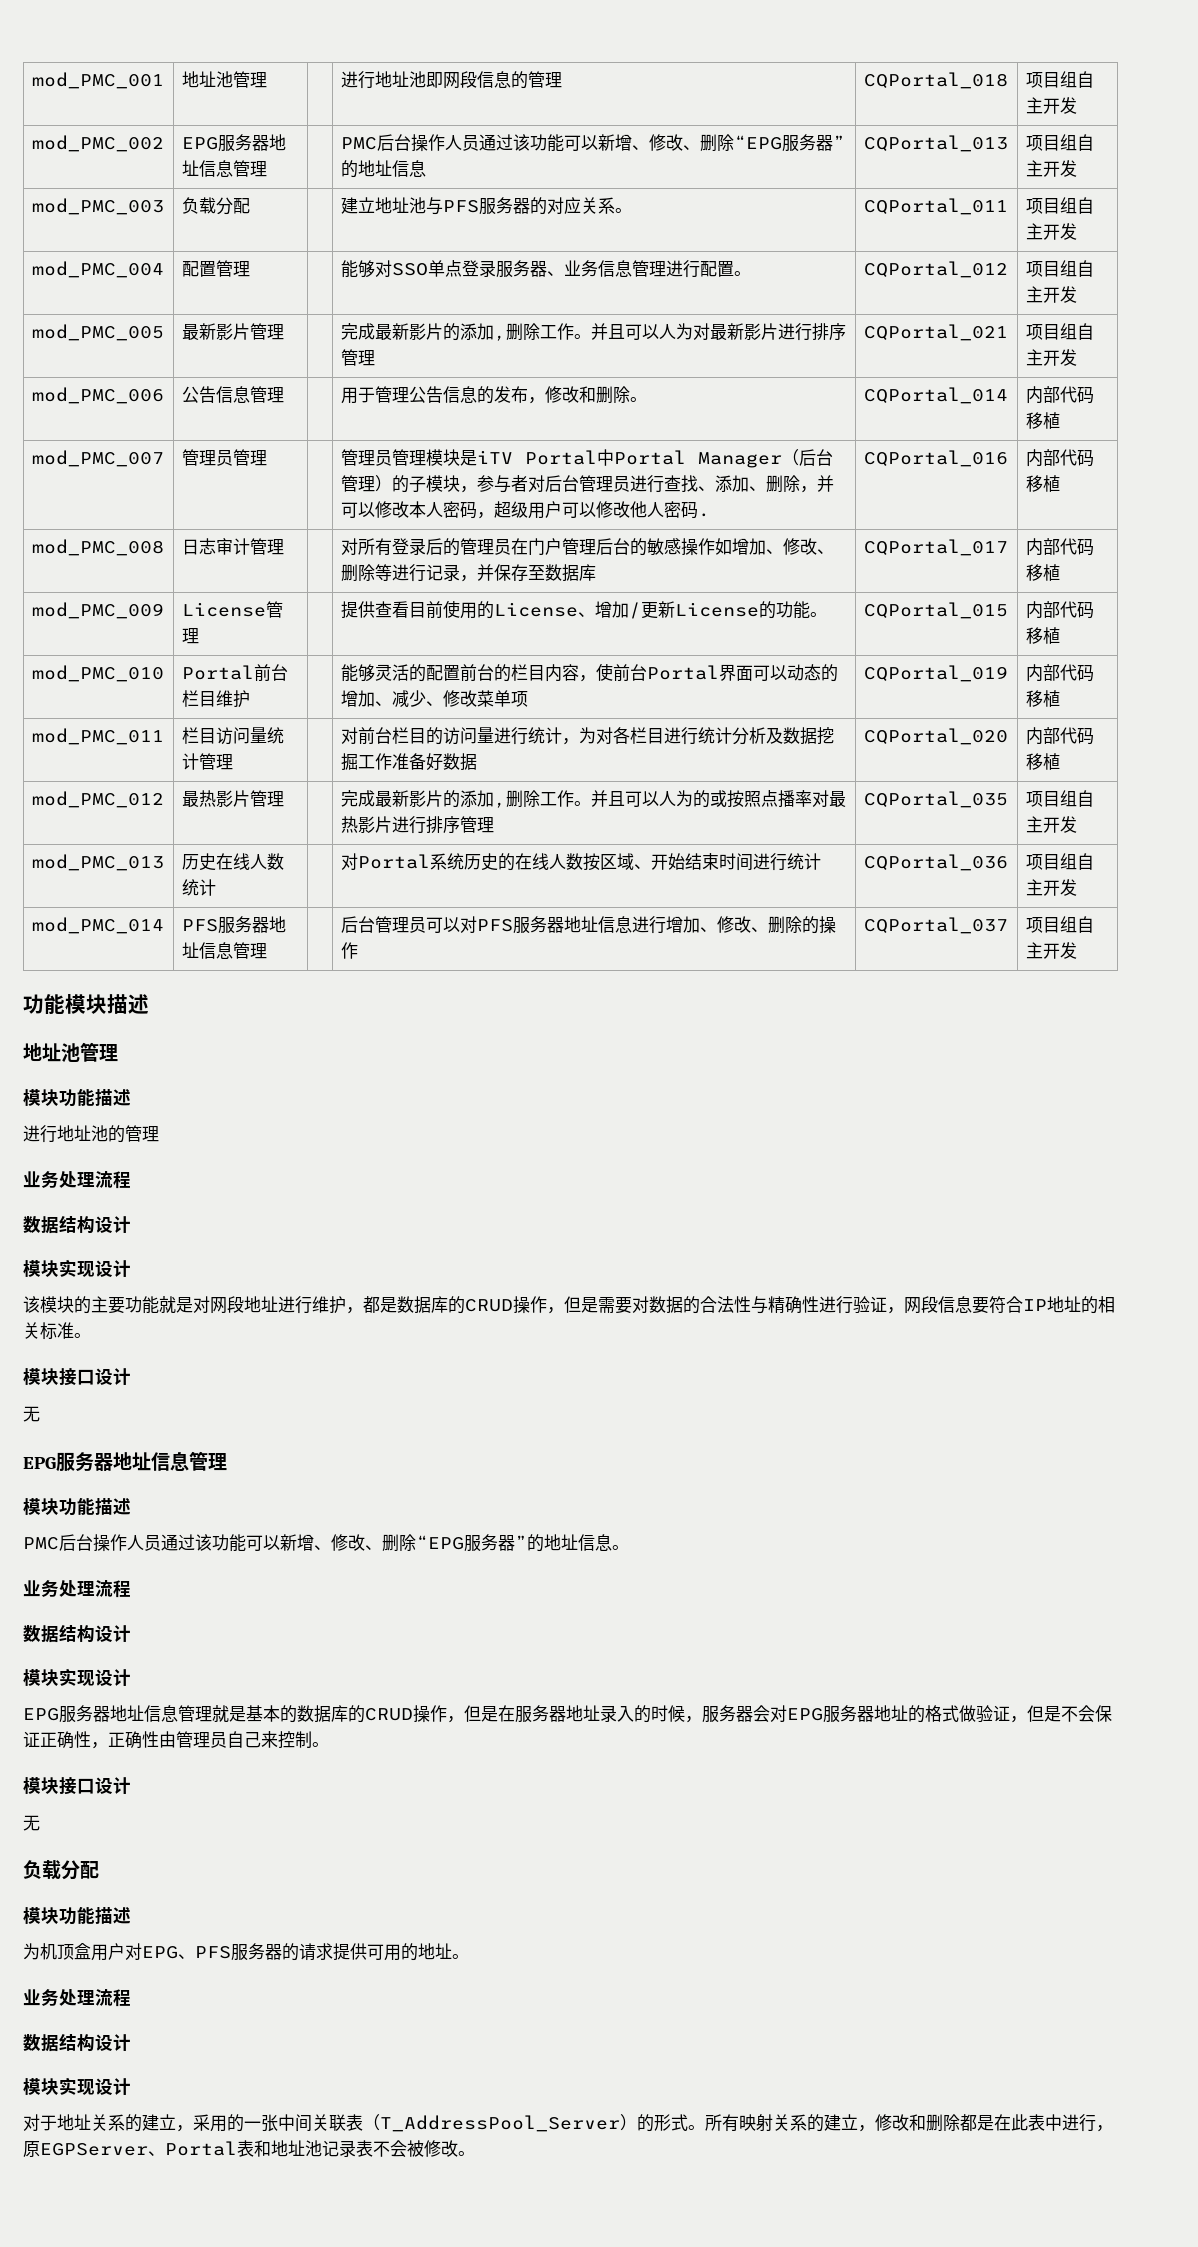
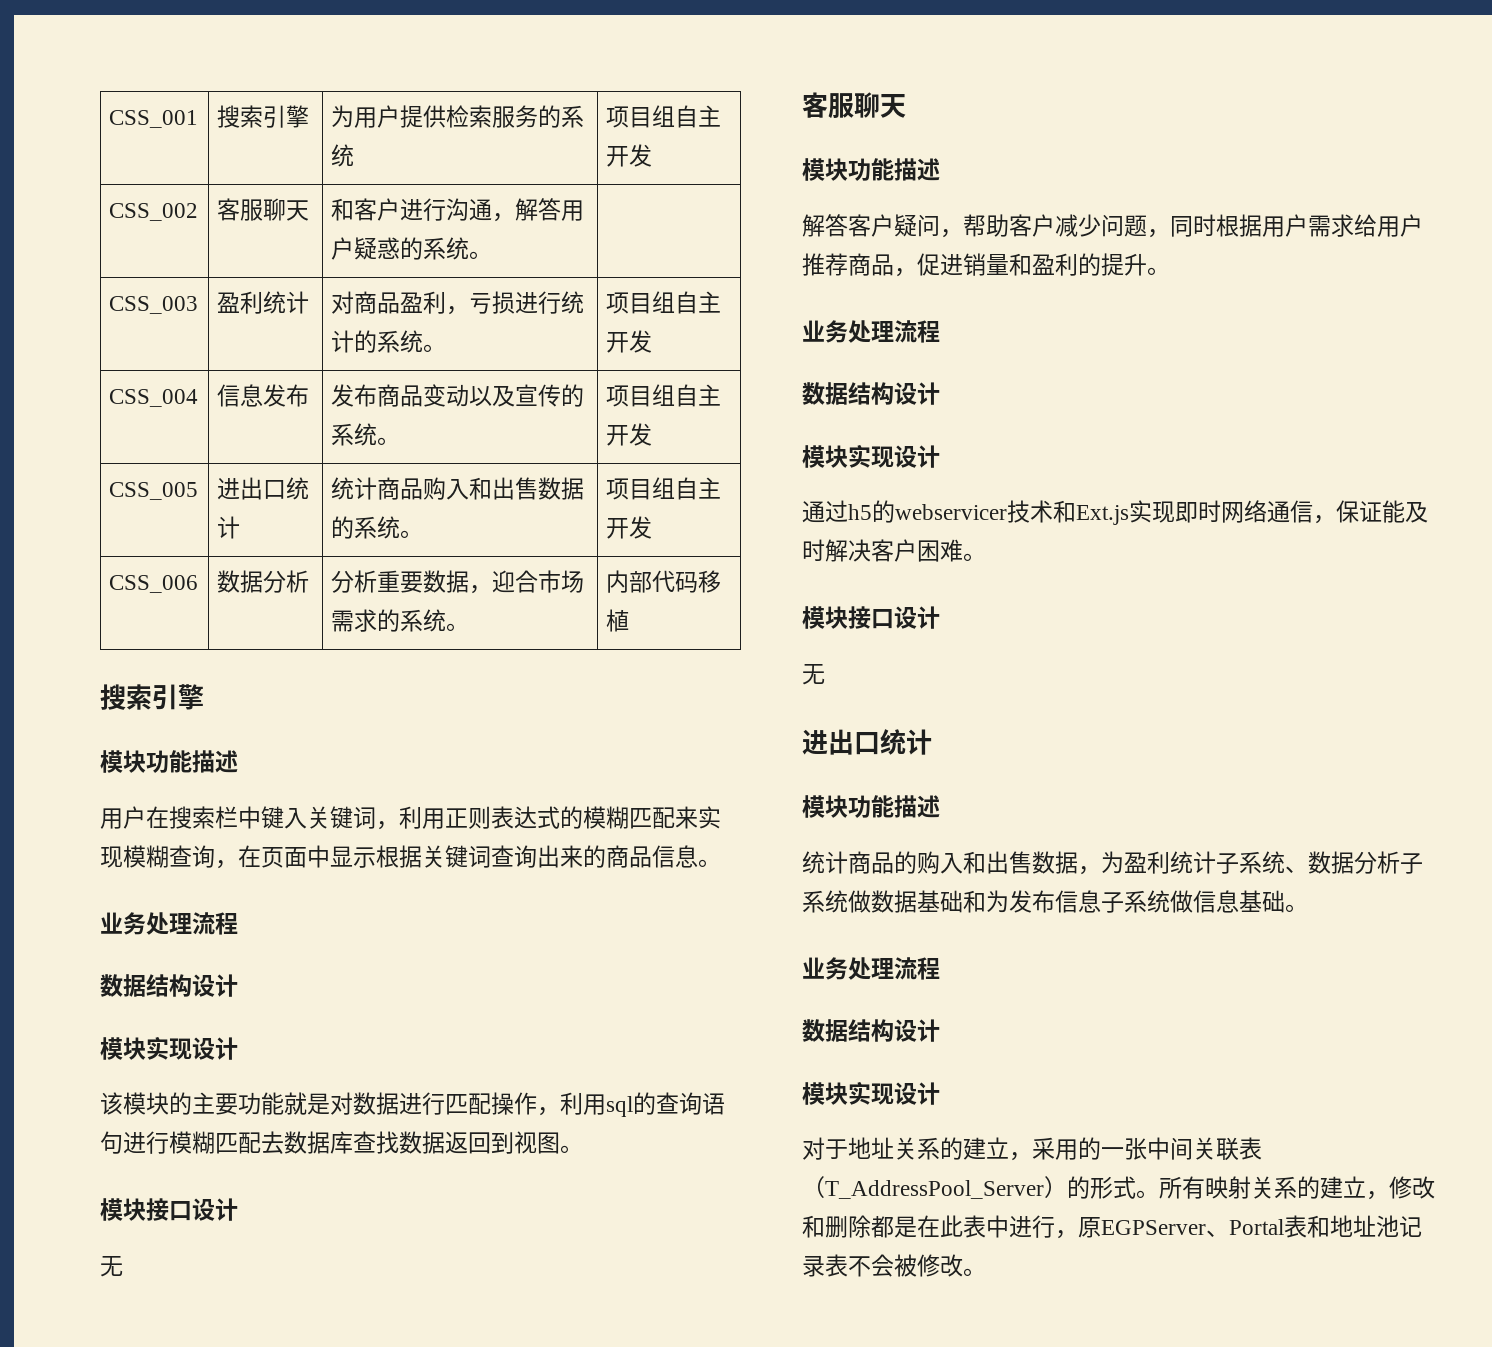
- mod_PMC_001 | 地址池管理 | | 进行地址池即网段信息的管理 | CQPortal_018 | 项目组自主开发
- mod_PMC_002 | EPG服务器地址信息管理 | | PMC后台操作人员通过该功能可以新增、修改、删除“EPG服务器”的地址信息 | CQPortal_013 | 项目组自主开发
- mod_PMC_003 | 负载分配 | | 建立地址池与PFS服务器的对应关系。 | CQPortal_011 | 项目组自主开发
- mod_PMC_004 | 配置管理 | | 能够对SSO单点登录服务器、业务信息管理进行配置。 | CQPortal_012 | 项目组自主开发
- mod_PMC_005 | 最新影片管理 | | 完成最新影片的添加,删除工作。并且可以人为对最新影片进行排序管理 | CQPortal_021 | 项目组自主开发
- mod_PMC_006 | 公告信息管理 | | 用于管理公告信息的发布，修改和删除。 | CQPortal_014 | 内部代码移植
- mod_PMC_007 | 管理员管理 | | 管理员管理模块是iTV Portal中Portal Manager（后台管理）的子模块，参与者对后台管理员进行查找、添加、删除，并可以修改本人密码，超级用户可以修改他人密码. | CQPortal_016 | 内部代码移植
- mod_PMC_008 | 日志审计管理 | | 对所有登录后的管理员在门户管理后台的敏感操作如增加、修改、删除等进行记录，并保存至数据库 | CQPortal_017 | 内部代码移植
- mod_PMC_009 | License管理 | | 提供查看目前使用的License、增加/更新License的功能。 | CQPortal_015 | 内部代码移植
- mod_PMC_010 | Portal前台栏目维护 | | 能够灵活的配置前台的栏目内容，使前台Portal界面可以动态的增加、减少、修改菜单项 | CQPortal_019 | 内部代码移植
- mod_PMC_011 | 栏目访问量统计管理 | | 对前台栏目的访问量进行统计，为对各栏目进行统计分析及数据挖掘工作准备好数据 | CQPortal_020 | 内部代码移植
- mod_PMC_012 | 最热影片管理 | | 完成最新影片的添加,删除工作。并且可以人为的或按照点播率对最热影片进行排序管理 | CQPortal_035 | 项目组自主开发
- mod_PMC_013 | 历史在线人数统计 | | 对Portal系统历史的在线人数按区域、开始结束时间进行统计 | CQPortal_036 | 项目组自主开发
- mod_PMC_014 | PFS服务器地址信息管理 | | 后台管理员可以对PFS服务器地址信息进行增加、修改、删除的操作 | CQPortal_037 | 项目组自主开发
- 功能模块描述
- 地址池管理
+ CSS_001 | 搜索引擎 | 为用户提供检索服务的系统 | 项目组自主开发
+ CSS_002 | 客服聊天 | 和客户进行沟通，解答用户疑惑的系统。 |
+ CSS_003 | 盈利统计 | 对商品盈利，亏损进行统计的系统。 | 项目组自主开发
+ CSS_004 | 信息发布 | 发布商品变动以及宣传的系统。 | 项目组自主开发
+ CSS_005 | 进出口统计 | 统计商品购入和出售数据的系统。 | 项目组自主开发
+ CSS_006 | 数据分析 | 分析重要数据，迎合市场需求的系统。 | 内部代码移植
+ 搜索引擎
  模块功能描述
- 进行地址池的管理
+ 用户在搜索栏中键入关键词，利用正则表达式的模糊匹配来实现模糊查询，在页面中显示根据关键词查询出来的商品信息。
- 该模块的主要功能就是对网段地址进行维护，都是数据库的CRUD操作，但是需要对数据的合法性与精确性进行验证，网段信息要符合IP地址的相关标准。
+ 该模块的主要功能就是对数据进行匹配操作，利用sql的查询语句进行模糊匹配去数据库查找数据返回到视图。
  模块接口设计
  无
- EPG服务器地址信息管理
+ 客服聊天
  模块功能描述
- PMC后台操作人员通过该功能可以新增、修改、删除“EPG服务器”的地址信息。
+ 解答客户疑问，帮助客户减少问题，同时根据用户需求给用户推荐商品，促进销量和盈利的提升。
- EPG服务器地址信息管理就是基本的数据库的CRUD操作，但是在服务器地址录入的时候，服务器会对EPG服务器地址的格式做验证，但是不会保证正确性，正确性由管理员自己来控制。
+ 通过h5的webservicer技术和Ext.js实现即时网络通信，保证能及时解决客户困难。
  模块接口设计
  无
- 负载分配
+ 进出口统计
  模块功能描述
- 为机顶盒用户对EPG、PFS服务器的请求提供可用的地址。
+ 统计商品的购入和出售数据，为盈利统计子系统、数据分析子系统做数据基础和为发布信息子系统做信息基础。

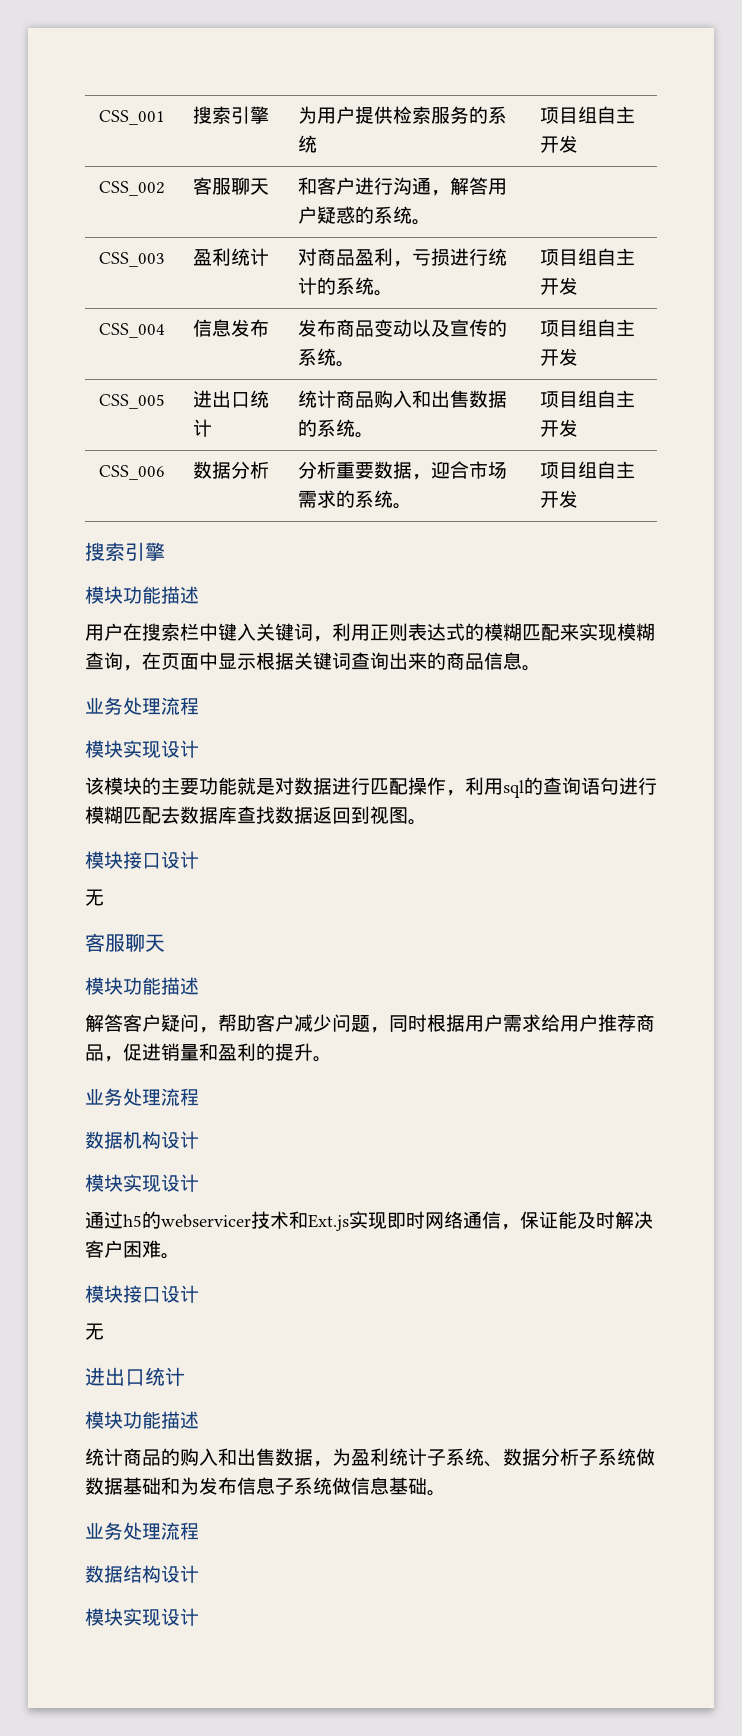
- CSS_006 | 数据分析 | 分析重要数据，迎合市场需求的系统。 | 内部代码移植
+ CSS_006 | 数据分析 | 分析重要数据，迎合市场需求的系统。 | 项目组自主开发
  用户在搜索栏中键入关键词，利用正则表达式的模糊匹配来实现模糊查询，在页面中显示根据关键词查询出来的商品信息。
  业务处理流程
- 数据结构设计
  解答客户疑问，帮助客户减少问题，同时根据用户需求给用户推荐商品，促进销量和盈利的提升。
  业务处理流程
- 数据结构设计
+ 数据机构设计
- 对于地址关系的建立，采用的一张中间关联表（T_AddressPool_Server）的形式。所有映射关系的建立，修改和删除都是在此表中进行，原EGPServer、Portal表和地址池记录表不会被修改。

